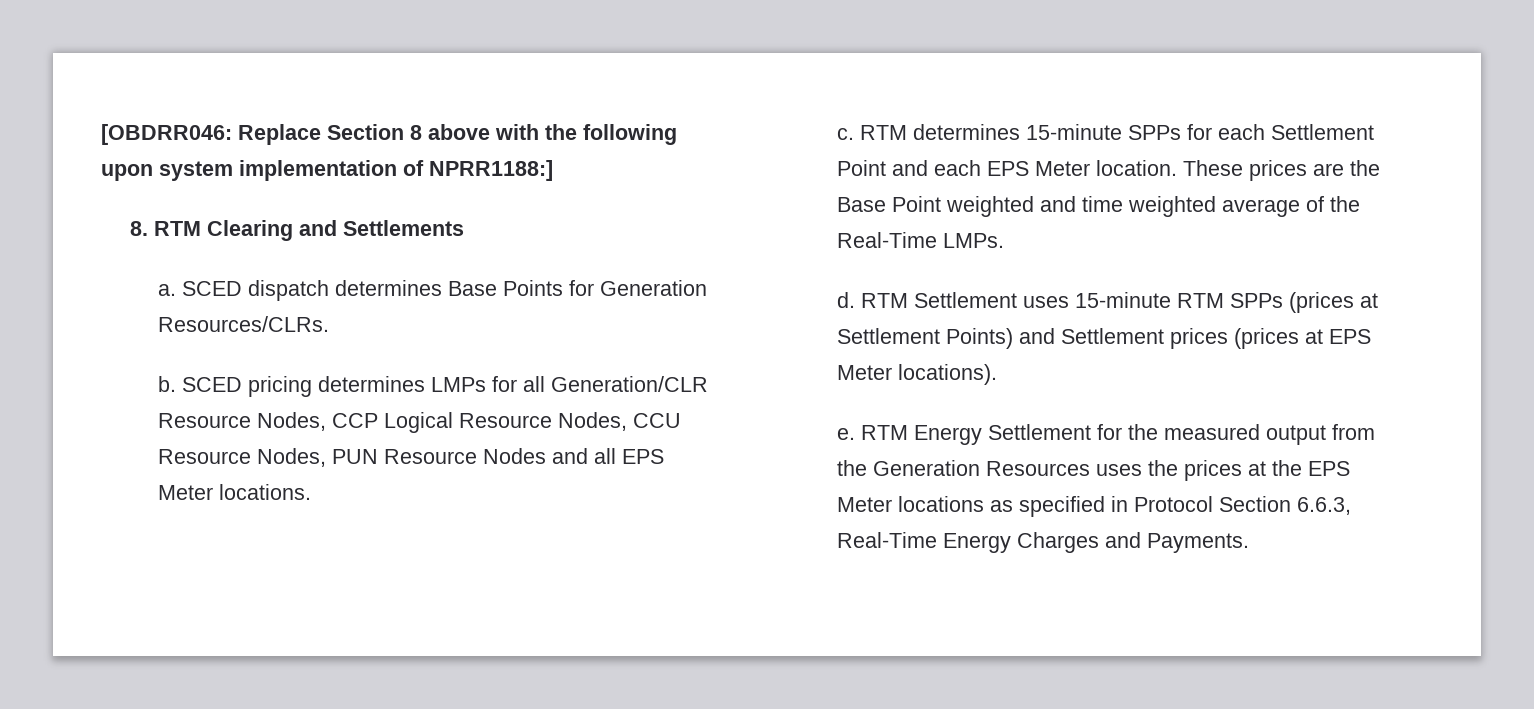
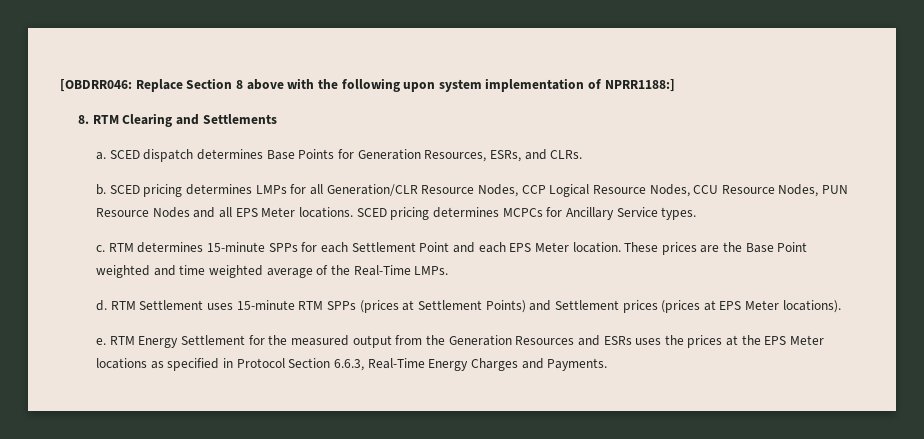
- SCED dispatch determines Base Points for Generation Resources/CLRs.
+ SCED dispatch determines Base Points for Generation Resources, ESRs, and CLRs.
+ SCED pricing determines MCPCs for Ancillary Service types.
- RTM Energy Settlement for the measured output from the Generation Resources uses the prices at the EPS Meter locations as specified in Protocol Section 6.6.3, Real-Time Energy Charges and Payments.
+ RTM Energy Settlement for the measured output from the Generation Resources and ESRs uses the prices at the EPS Meter locations as specified in Protocol Section 6.6.3, Real-Time Energy Charges and Payments.

